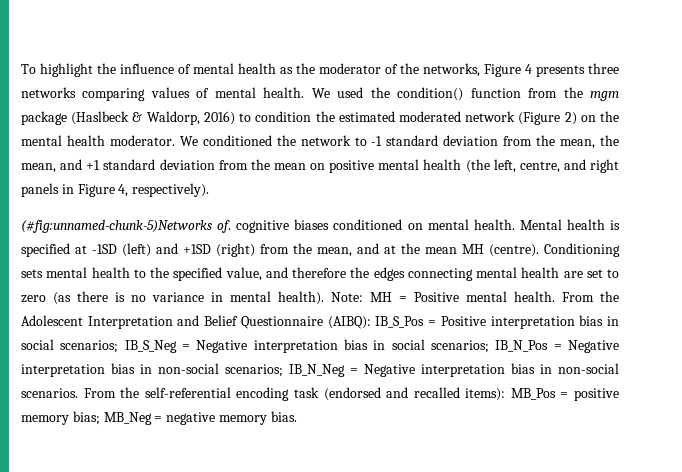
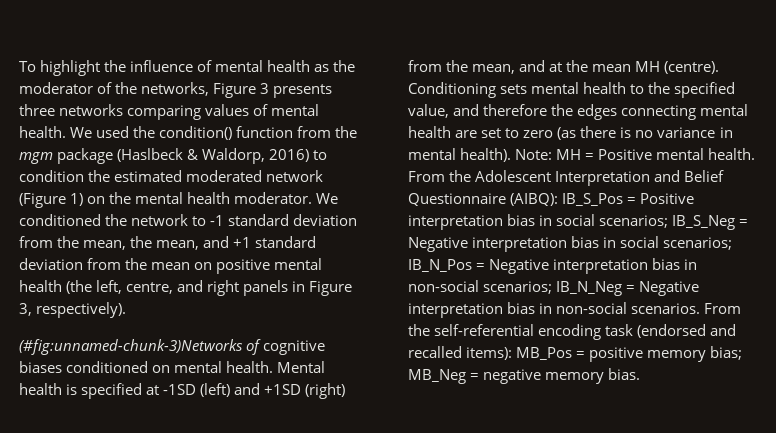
- To highlight the influence of mental health as the moderator of the networks, Figure 4 presents three networks comparing values of mental health.
+ To highlight the influence of mental health as the moderator of the networks, Figure 3 presents three networks comparing values of mental health.
- We used the condition() function from the mgm package (Haslbeck & Waldorp, 2016) to condition the estimated moderated network (Figure 2) on the mental health moderator.
+ We used the condition() function from the mgm package (Haslbeck & Waldorp, 2016) to condition the estimated moderated network (Figure 1) on the mental health moderator.
- We conditioned the network to -1 standard deviation from the mean, the mean, and +1 standard deviation from the mean on positive mental health (the left, centre, and right panels in Figure 4, respectively).
+ We conditioned the network to -1 standard deviation from the mean, the mean, and +1 standard deviation from the mean on positive mental health (the left, centre, and right panels in Figure 3, respectively).
- (#fig:unnamed-chunk-5)Networks of. cognitive biases conditioned on mental health.
+ (#fig:unnamed-chunk-3)Networks of cognitive biases conditioned on mental health.

